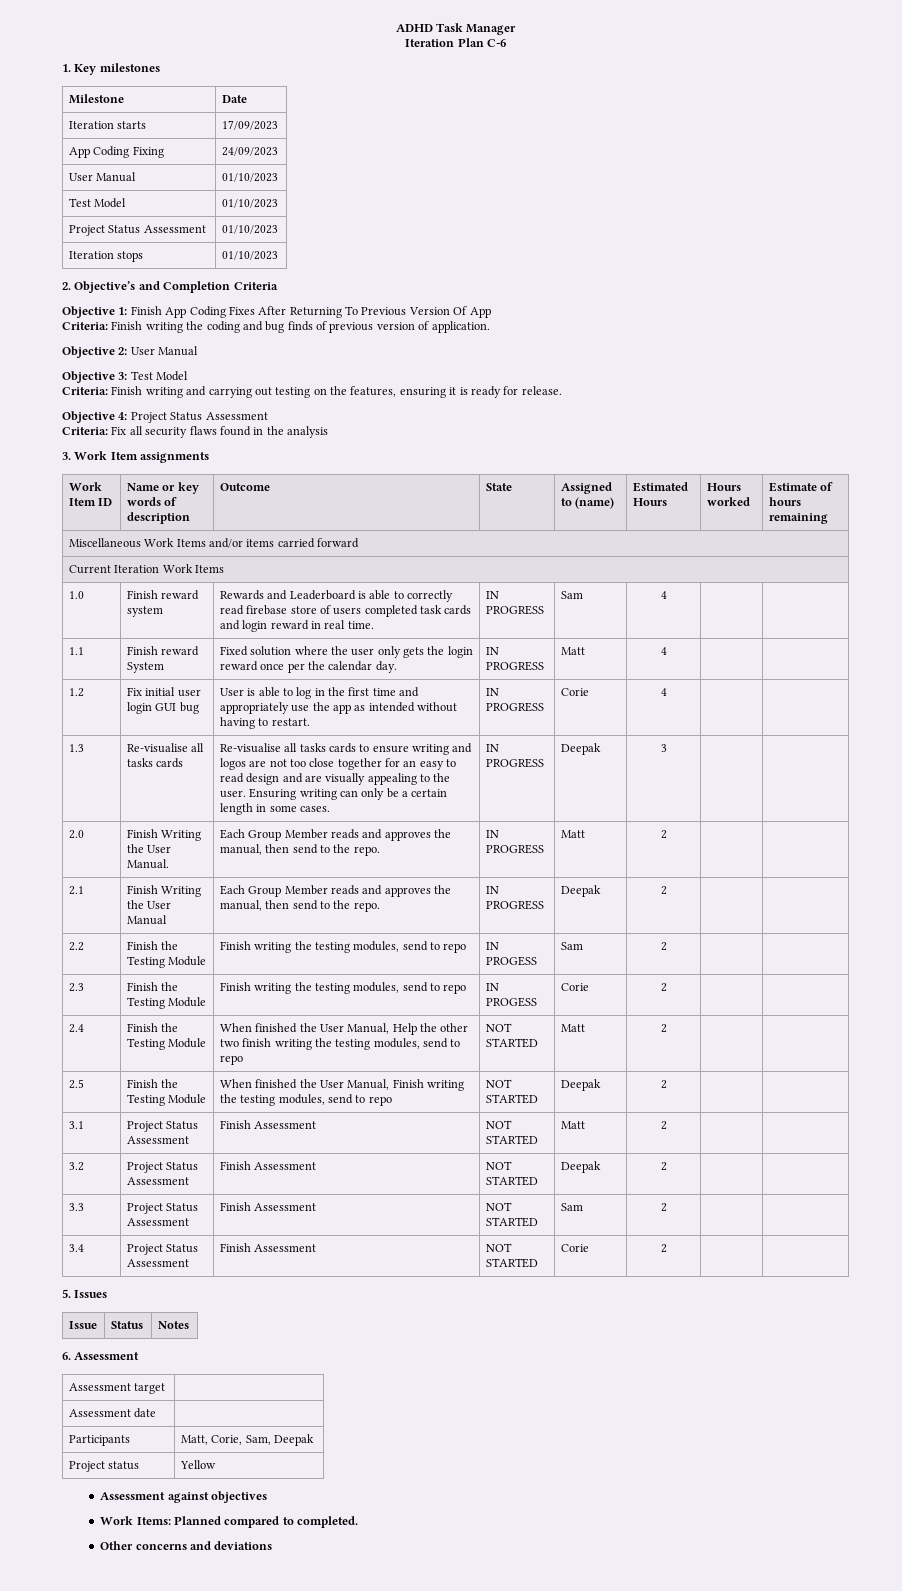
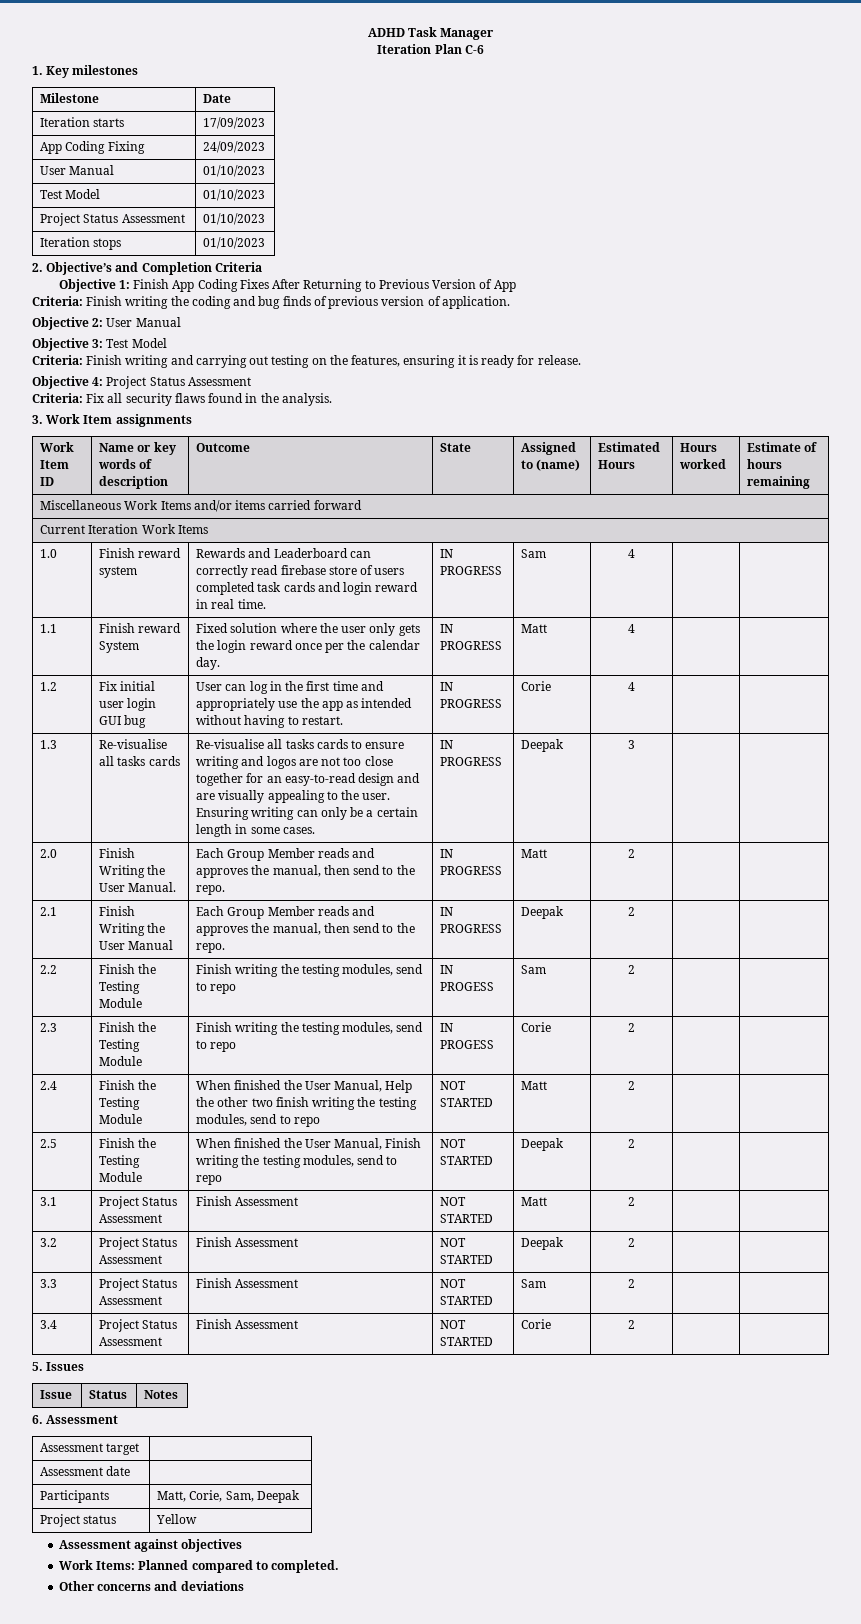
- Objective 1: Finish App Coding Fixes After Returning To Previous Version Of App
+ Objective 1: Finish App Coding Fixes After Returning to Previous Version of App
- Criteria: Fix all security flaws found in the analysis
+ Criteria: Fix all security flaws found in the analysis.
- 1.0 | Finish reward system | Rewards and Leaderboard is able to correctly read firebase store of users completed task cards and login reward in real time. | IN PROGRESS | Sam | 4 | |
+ 1.0 | Finish reward system | Rewards and Leaderboard can correctly read firebase store of users completed task cards and login reward in real time. | IN PROGRESS | Sam | 4 | |
- 1.2 | Fix initial user login GUI bug | User is able to log in the first time and appropriately use the app as intended without having to restart. | IN PROGRESS | Corie | 4 | |
+ 1.2 | Fix initial user login GUI bug | User can log in the first time and appropriately use the app as intended without having to restart. | IN PROGRESS | Corie | 4 | |
- Re-visualise all tasks cards to ensure writing and logos are not too close together for an easy to read design and are visually appealing to the user.
+ Re-visualise all tasks cards to ensure writing and logos are not too close together for an easy-to-read design and are visually appealing to the user.

